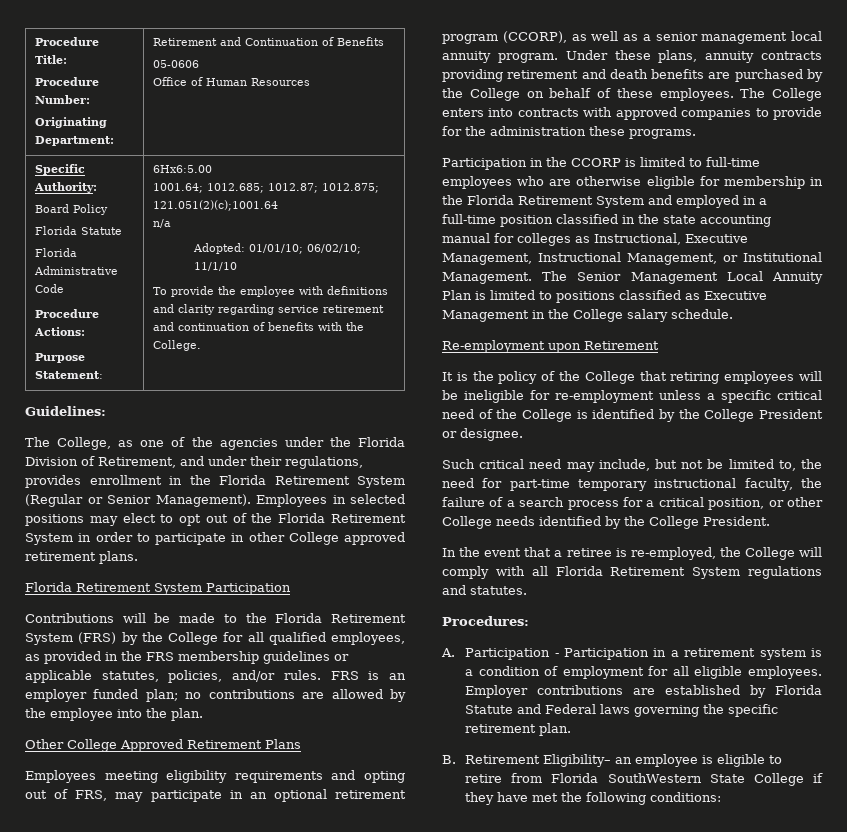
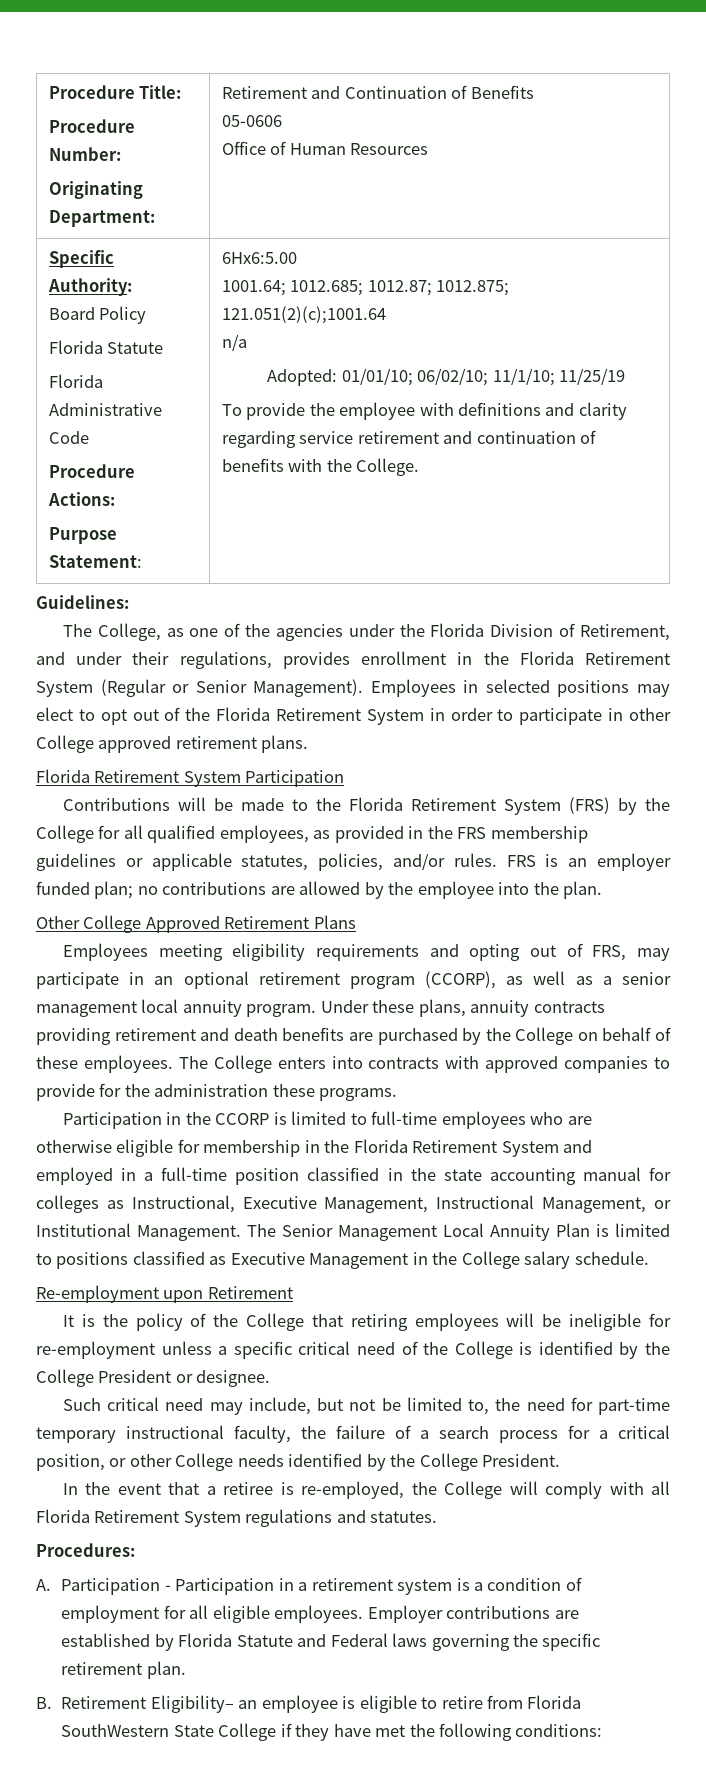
- Adopted: 01/01/10; 06/02/10; 11/1/10
+ Adopted: 01/01/10; 06/02/10; 11/1/10; 11/25/19

